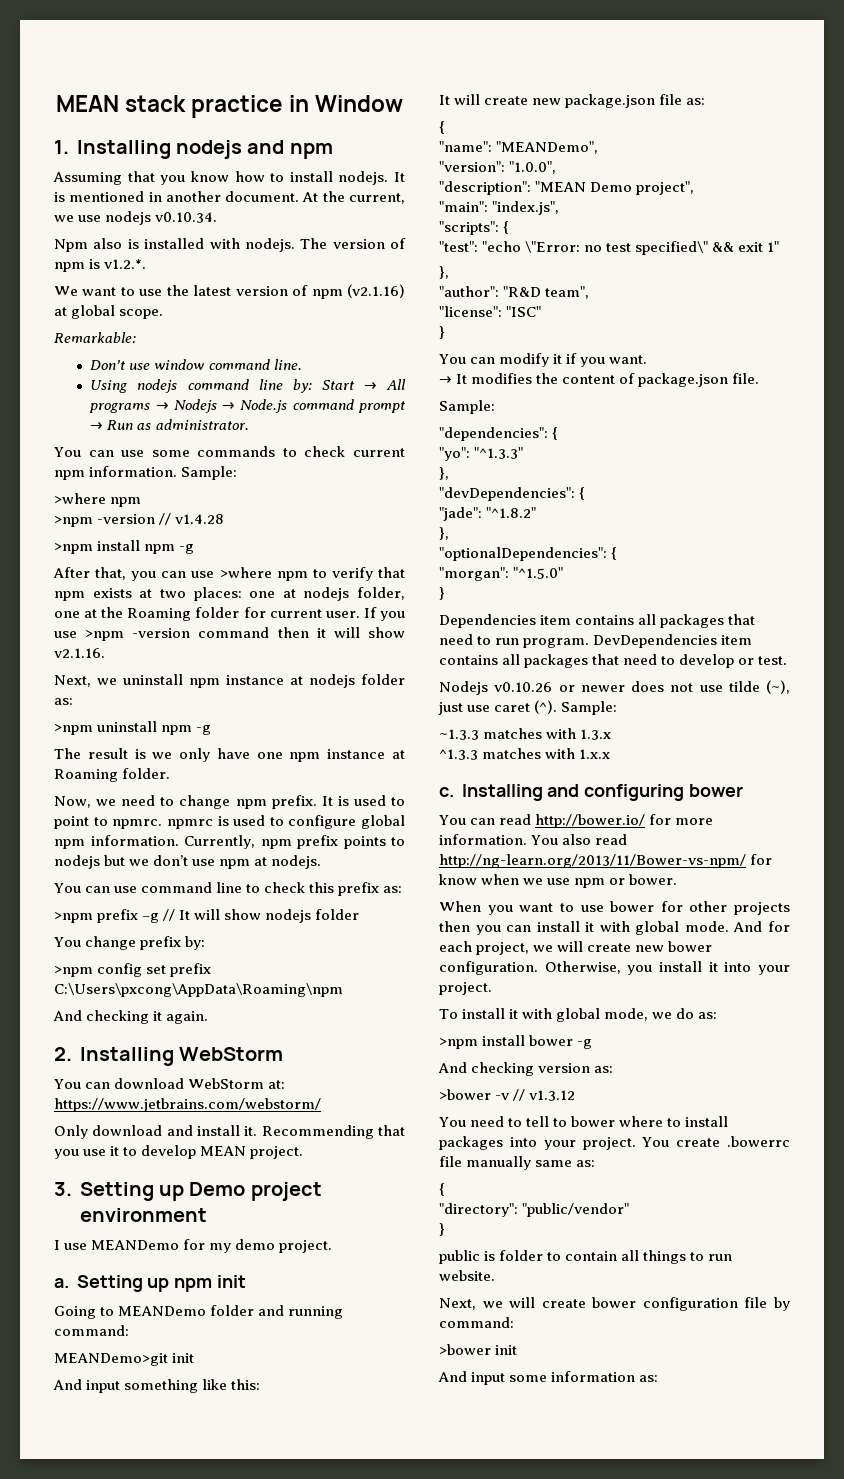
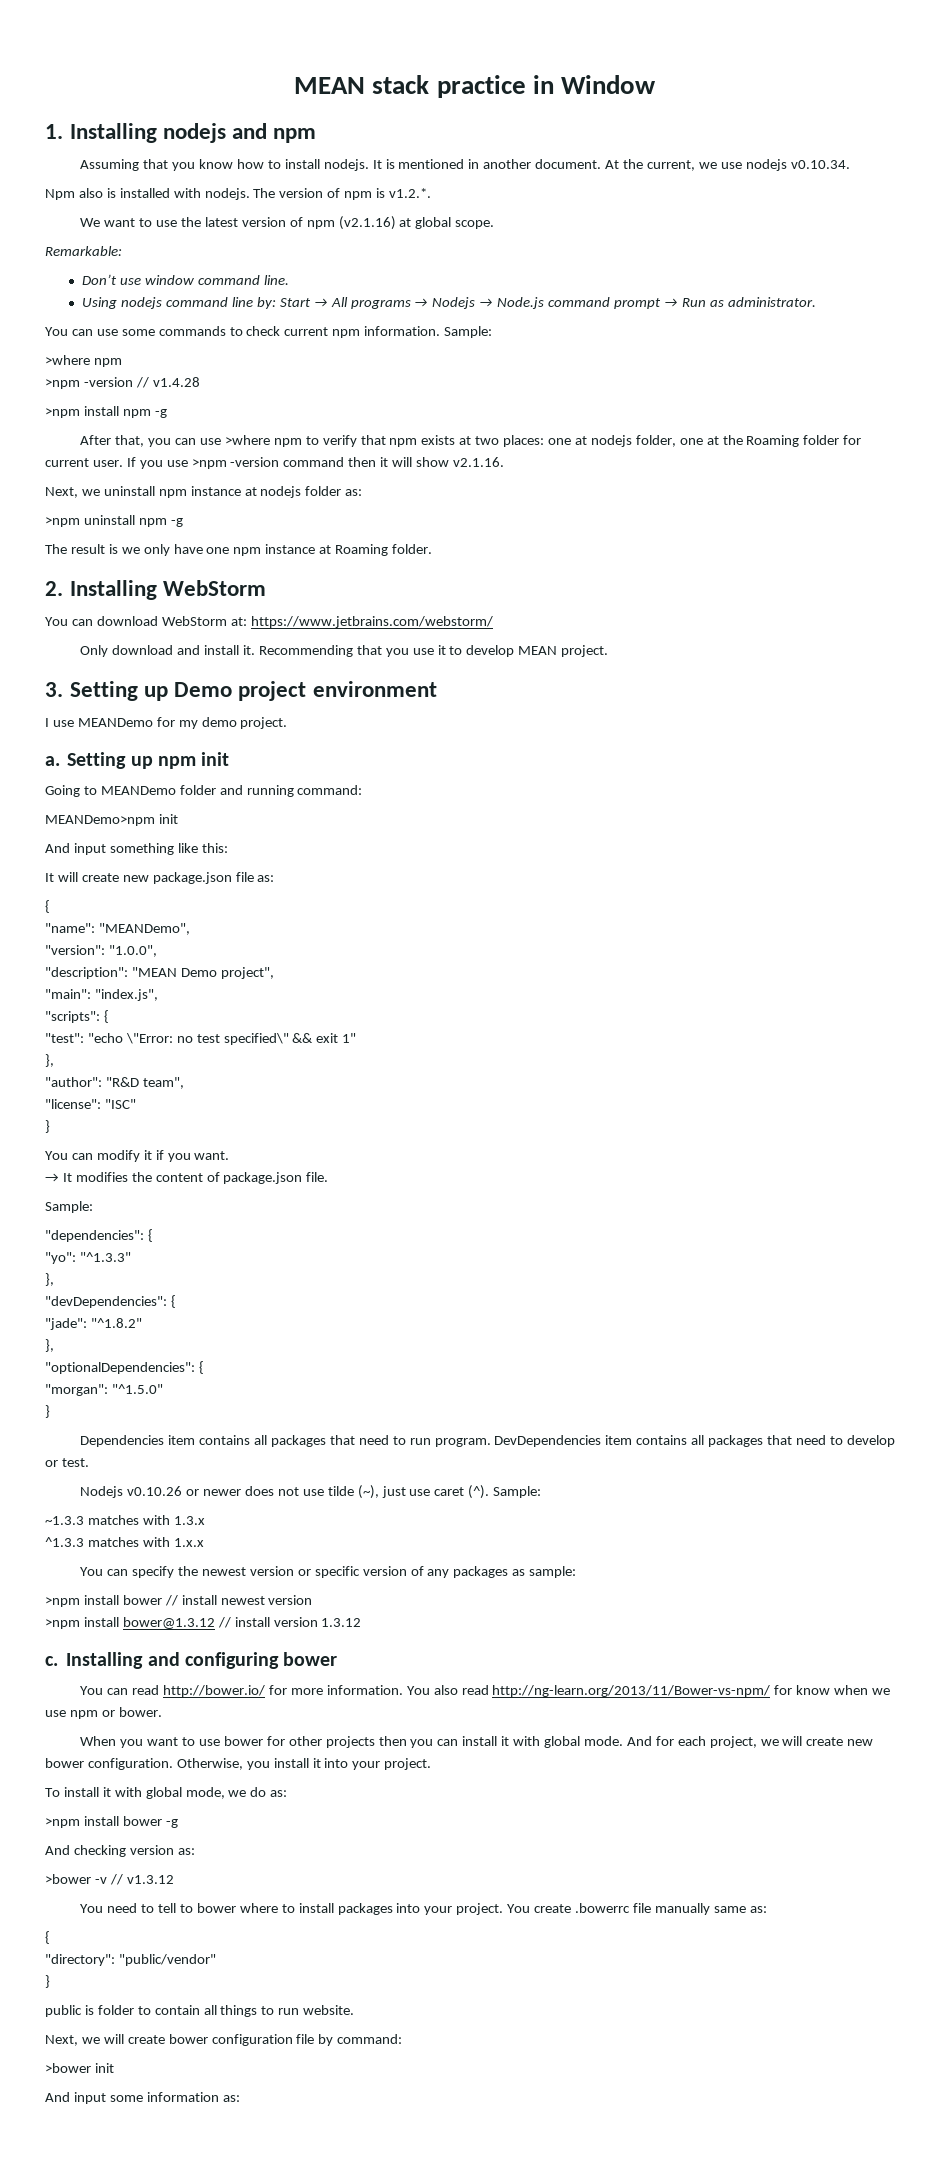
- Now, we need to change npm prefix. It is used to point to npmrc. npmrc is used to configure global npm information. Currently, npm prefix points to nodejs but we don’t use npm at nodejs.
- You can use command line to check this prefix as:
- >npm prefix –g // It will show nodejs folder
- You change prefix by:
- >npm config set prefix C:\Users\pxcong\AppData\Roaming\npm
- And checking it again.
- MEANDemo>git init
+ MEANDemo>npm init
+ You can specify the newest version or specific version of any packages as sample:
+ >npm install bower // install newest version
+ >npm install bower@1.3.12 // install version 1.3.12

